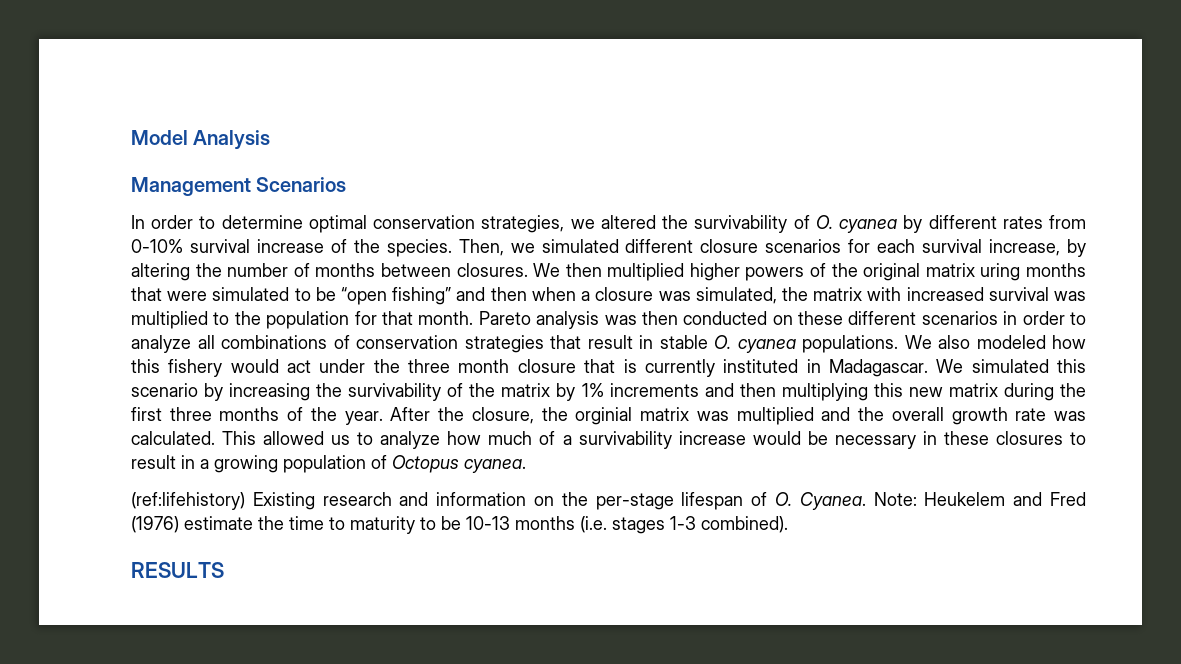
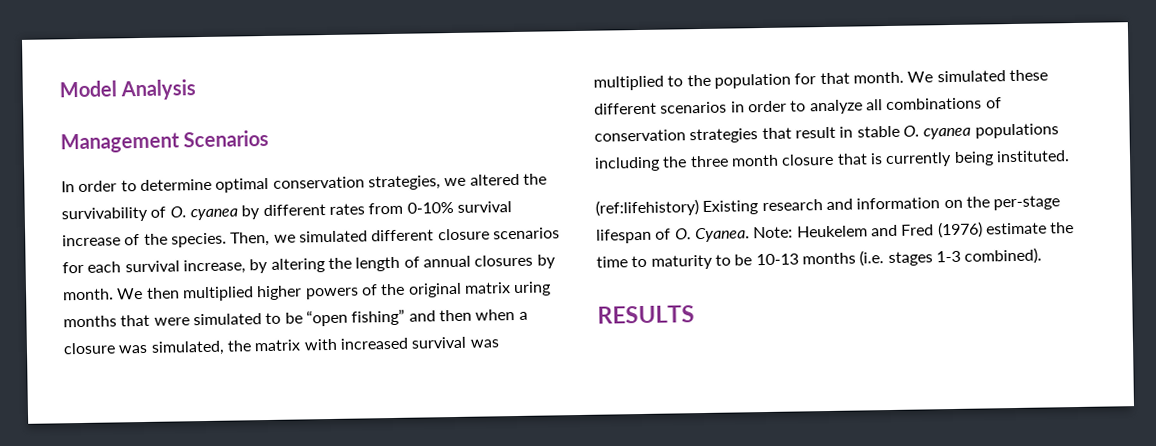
- Then, we simulated different closure scenarios for each survival increase, by altering the number of months between closures.
+ Then, we simulated different closure scenarios for each survival increase, by altering the length of annual closures by month.
- Pareto analysis was then conducted on these different scenarios in order to analyze all combinations of conservation strategies that result in stable O. cyanea populations. We also modeled how this fishery would act under the three month closure that is currently instituted in Madagascar. We simulated this scenario by increasing the survivability of the matrix by 1% increments and then multiplying this new matrix during the first three months of the year. After the closure, the orginial matrix was multiplied and the overall growth rate was calculated. This allowed us to analyze how much of a survivability increase would be necessary in these closures to result in a growing population of Octopus cyanea.
+ We simulated these different scenarios in order to analyze all combinations of conservation strategies that result in stable O. cyanea populations including the three month closure that is currently being instituted.

